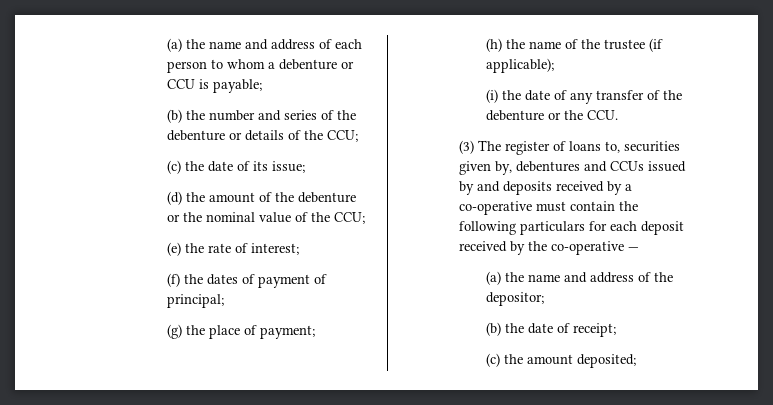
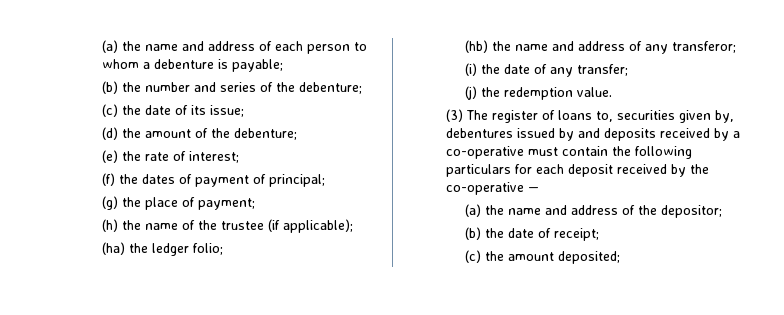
- (a) the name and address of each person to whom a debenture or CCU is payable;
+ (a) the name and address of each person to whom a debenture is payable;
- (b) the number and series of the debenture or details of the CCU;
+ (b) the number and series of the debenture;
- (d) the amount of the debenture or the nominal value of the CCU;
+ (d) the amount of the debenture;
+ (ha) the ledger folio;
+ (hb) the name and address of any transferor;
- (i) the date of any transfer of the debenture or the CCU.
+ (i) the date of any transfer;
+ (j) the redemption value.
- (3) The register of loans to, securities given by, debentures and CCUs issued by and deposits received by a co-operative must contain the following particulars for each deposit received by the co-operative —
+ (3) The register of loans to, securities given by, debentures issued by and deposits received by a co-operative must contain the following particulars for each deposit received by the co-operative —

